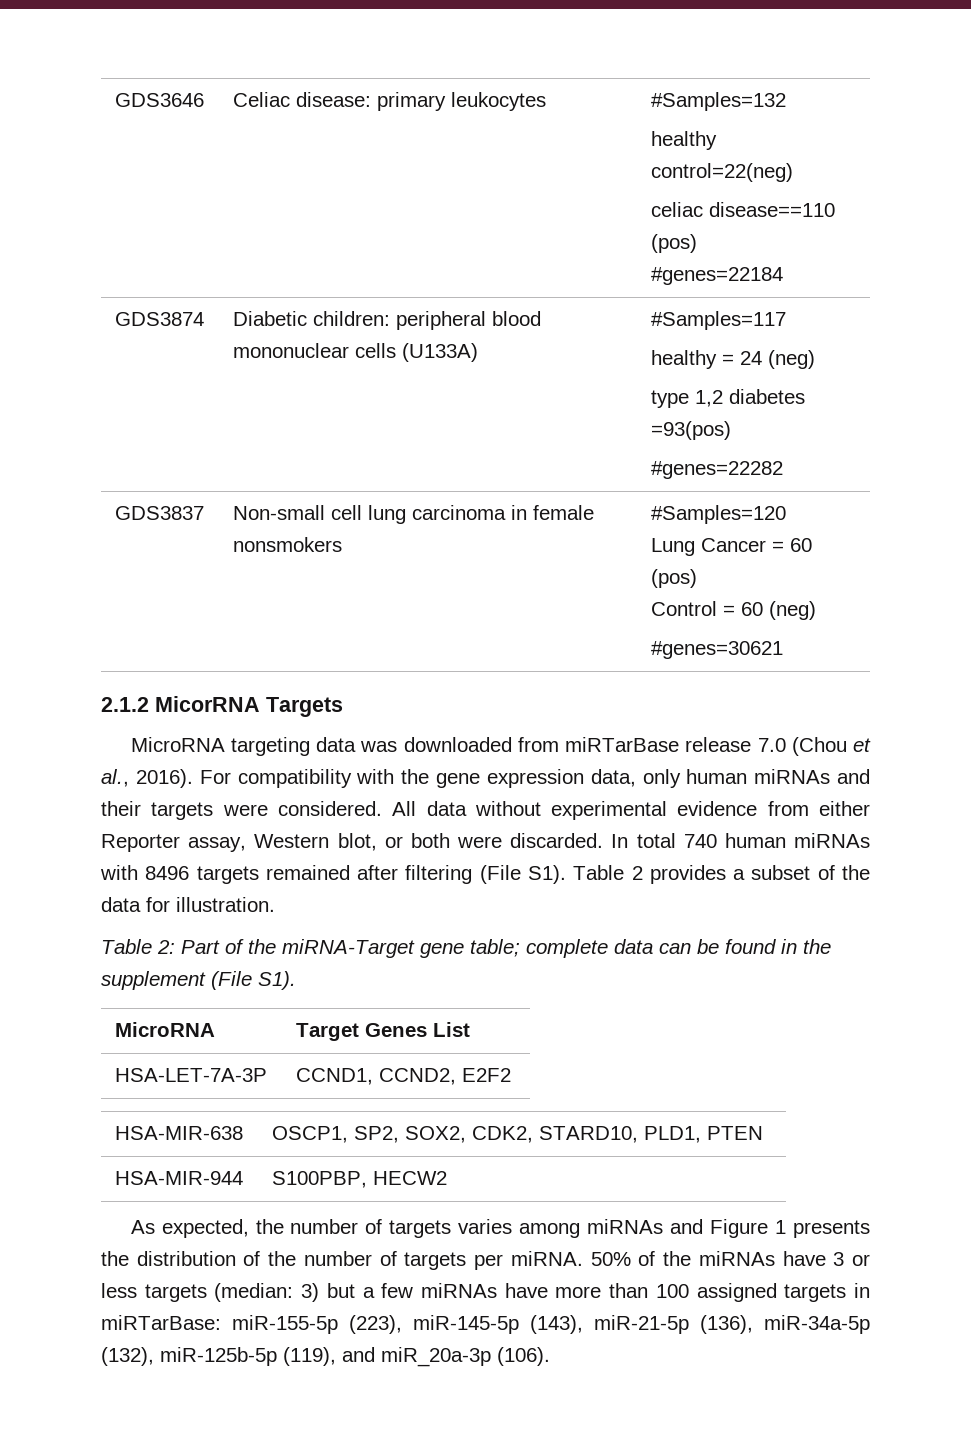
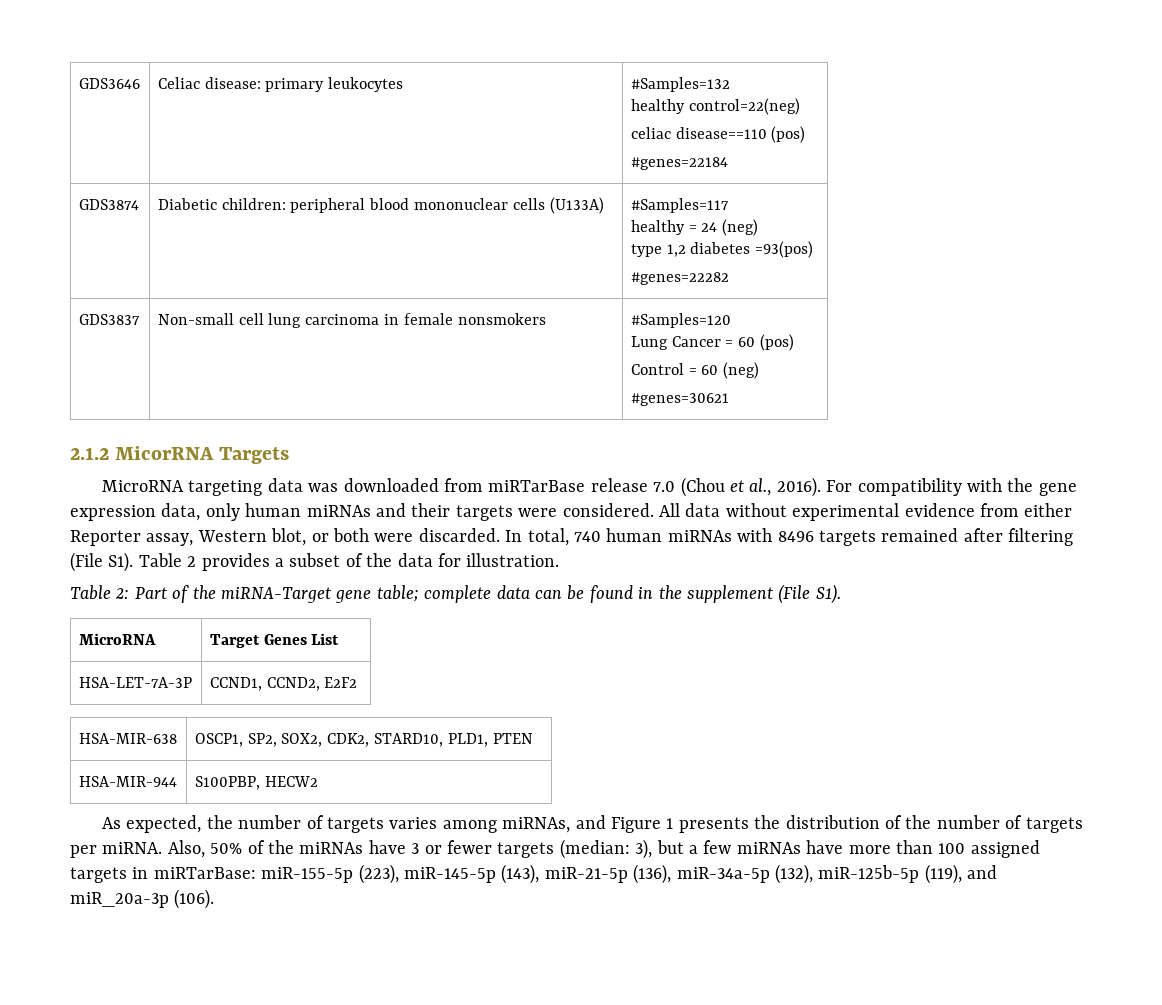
- In total 740 human miRNAs with 8496 targets remained after filtering (File S1). Table 2 provides a subset of the data for illustration.
+ In total, 740 human miRNAs with 8496 targets remained after filtering (File S1). Table 2 provides a subset of the data for illustration.
- As expected, the number of targets varies among miRNAs and Figure 1 presents the distribution of the number of targets per miRNA.
+ As expected, the number of targets varies among miRNAs, and Figure 1 presents the distribution of the number of targets per miRNA.
- 50% of the miRNAs have 3 or less targets (median: 3) but a few miRNAs have more than 100 assigned targets in miRTarBase: miR-155-5p (223), miR-145-5p (143), miR-21-5p (136), miR-34a-5p (132), miR-125b-5p (119), and miR_20a-3p (106).
+ Also, 50% of the miRNAs have 3 or fewer targets (median: 3), but a few miRNAs have more than 100 assigned targets in miRTarBase: miR-155-5p (223), miR-145-5p (143), miR-21-5p (136), miR-34a-5p (132), miR-125b-5p (119), and miR_20a-3p (106).

